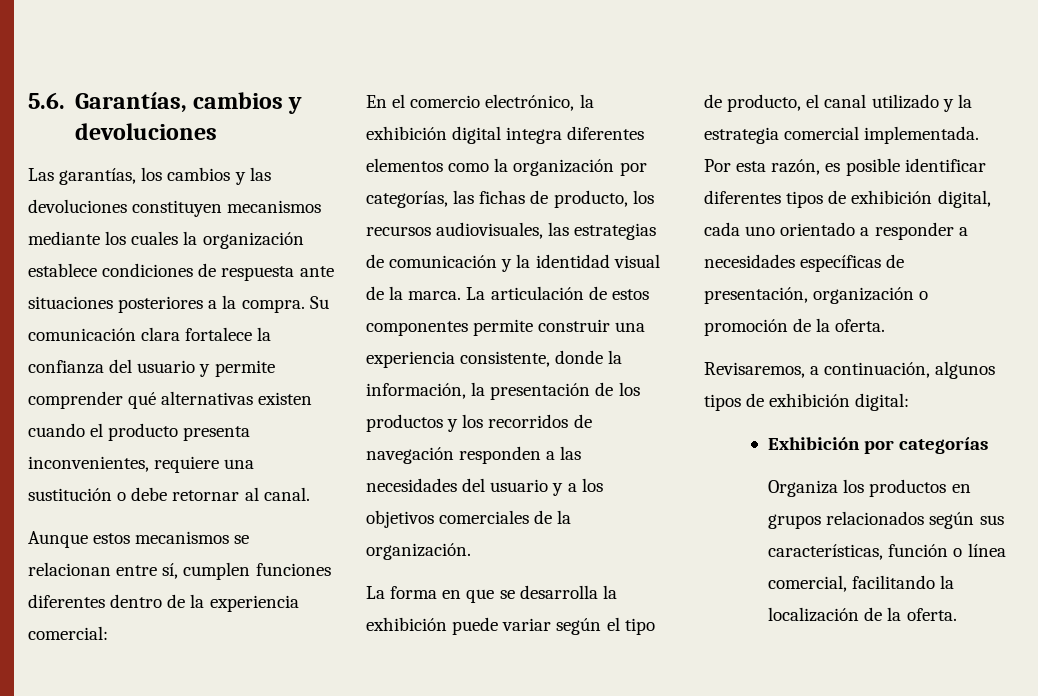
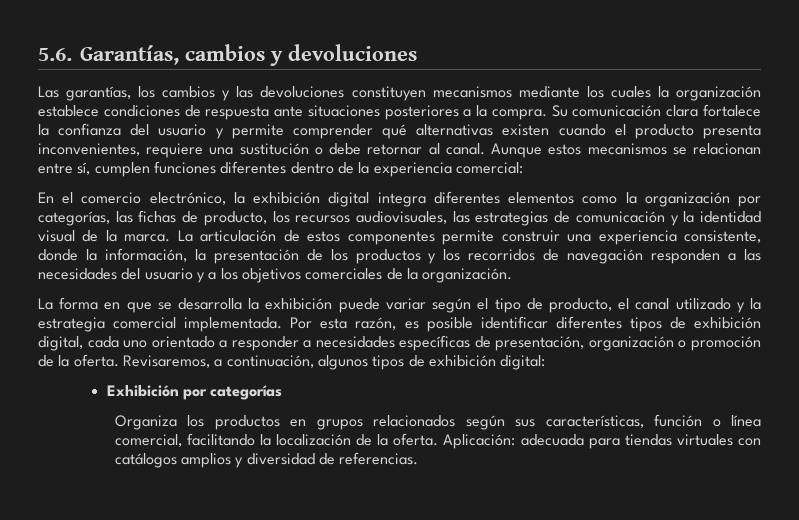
- Su comunicación clara fortalece la confianza del usuario y permite comprender qué alternativas existen cuando el producto presenta inconvenientes, requiere una sustitución o debe retornar al canal.
- Aunque estos mecanismos se relacionan entre sí, cumplen funciones diferentes dentro de la experiencia comercial:
+ Su comunicación clara fortalece la confianza del usuario y permite comprender qué alternativas existen cuando el producto presenta inconvenientes, requiere una sustitución o debe retornar al canal. Aunque estos mecanismos se relacionan entre sí, cumplen funciones diferentes dentro de la experiencia comercial:
- Por esta razón, es posible identificar diferentes tipos de exhibición digital, cada uno orientado a responder a necesidades específicas de presentación, organización o promoción de la oferta.
- Revisaremos, a continuación, algunos tipos de exhibición digital:
+ Por esta razón, es posible identificar diferentes tipos de exhibición digital, cada uno orientado a responder a necesidades específicas de presentación, organización o promoción de la oferta. Revisaremos, a continuación, algunos tipos de exhibición digital:
+ Aplicación: adecuada para tiendas virtuales con catálogos amplios y diversidad de referencias.

